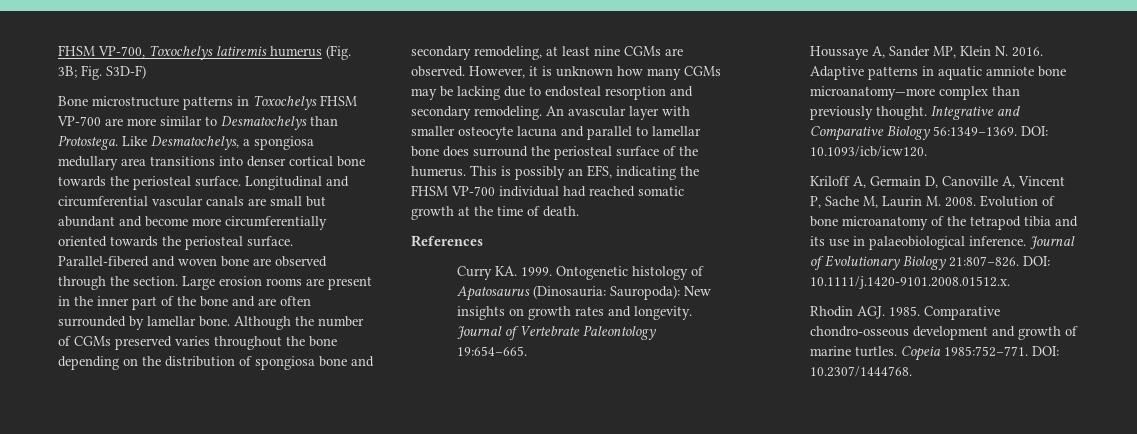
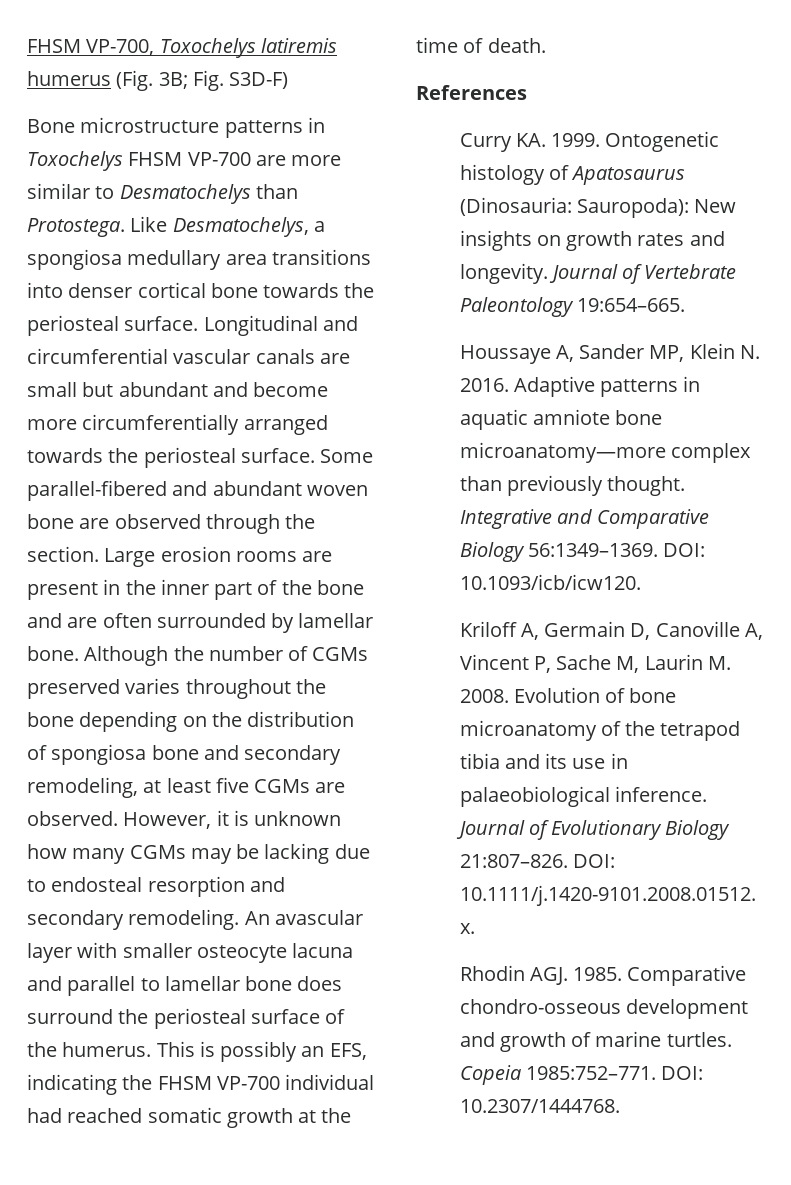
- Longitudinal and circumferential vascular canals are small but abundant and become more circumferentially oriented towards the periosteal surface. Parallel-fibered and woven bone are observed through the section.
+ Longitudinal and circumferential vascular canals are small but abundant and become more circumferentially arranged towards the periosteal surface. Some parallel-fibered and abundant woven bone are observed through the section.
- Although the number of CGMs preserved varies throughout the bone depending on the distribution of spongiosa bone and secondary remodeling, at least nine CGMs are observed.
+ Although the number of CGMs preserved varies throughout the bone depending on the distribution of spongiosa bone and secondary remodeling, at least five CGMs are observed.

